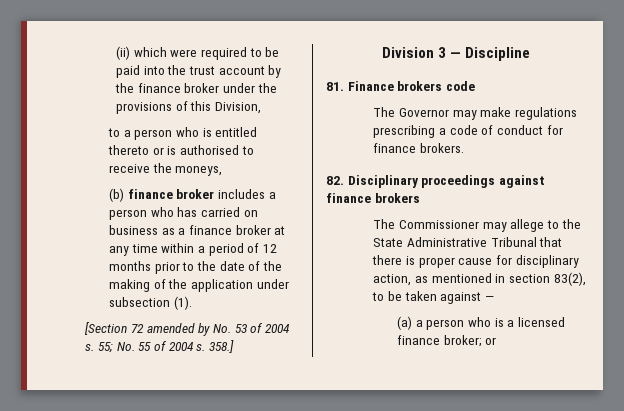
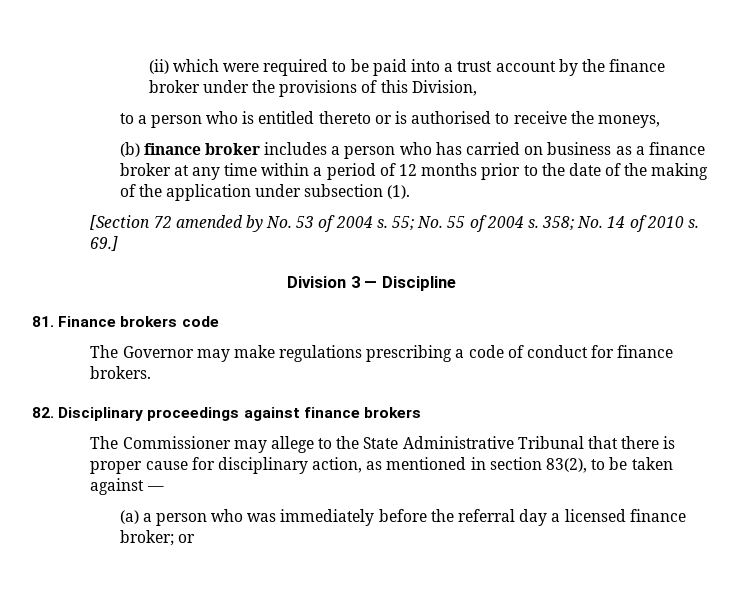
- (ii) which were required to be paid into the trust account by the finance broker under the provisions of this Division,
+ (ii) which were required to be paid into a trust account by the finance broker under the provisions of this Division,
- 358.]
+ 358; No. 14 of 2010 s. 69.]
- (a) a person who is a licensed finance broker; or
+ (a) a person who was immediately before the referral day a licensed finance broker; or

